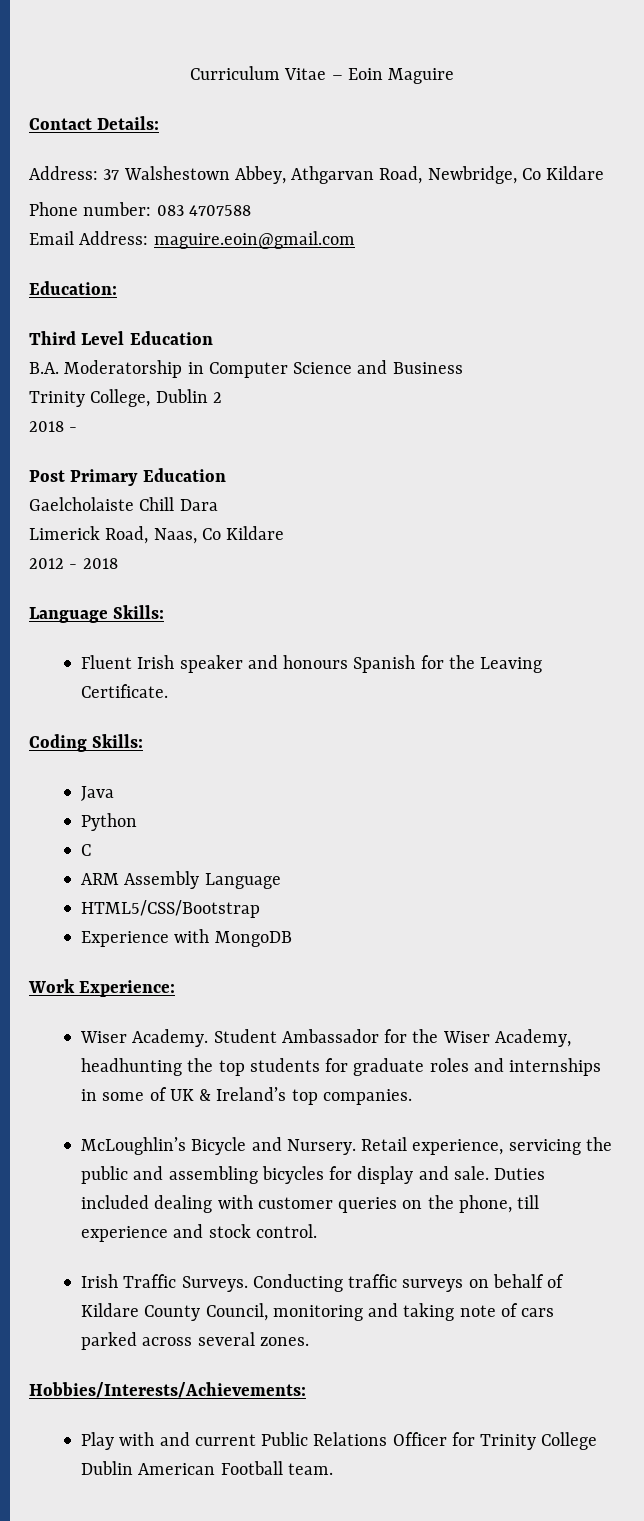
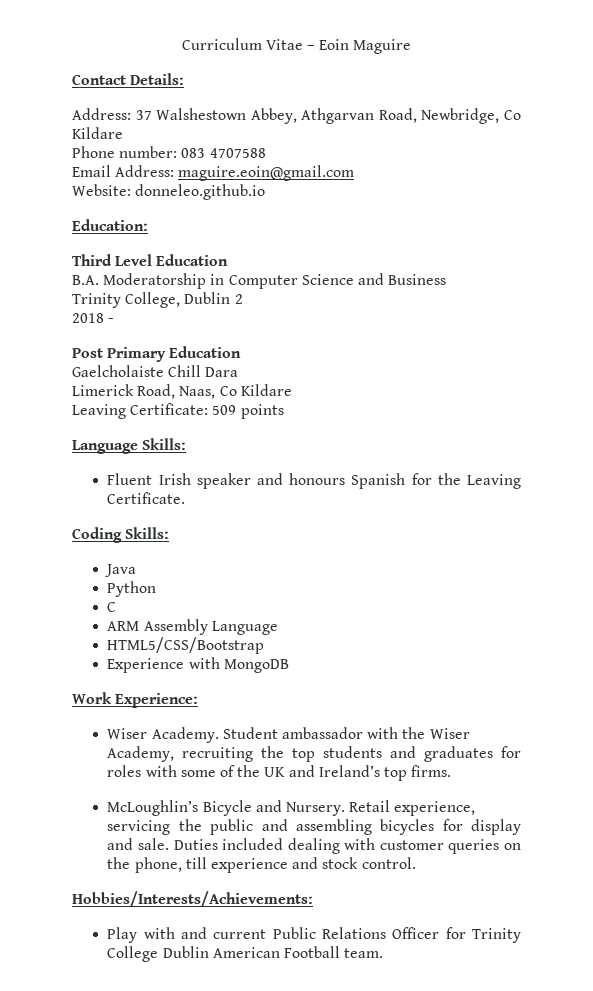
+ Website: donneleo.github.io
- 2012 - 2018
+ Leaving Certificate: 509 points
- Student Ambassador for the Wiser Academy, headhunting the top students for graduate roles and internships in some of UK & Ireland’s top companies.
+ Student ambassador with the Wiser Academy, recruiting the top students and graduates for roles with some of the UK and Ireland’s top firms.
- Irish Traffic Surveys. Conducting traffic surveys on behalf of Kildare County Council, monitoring and taking note of cars parked across several zones.

